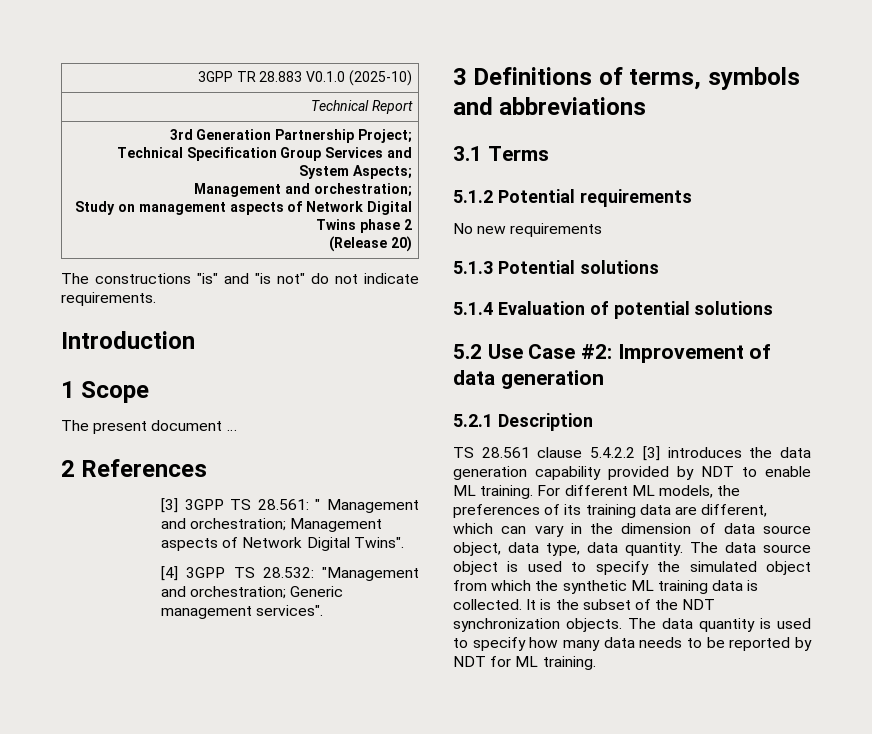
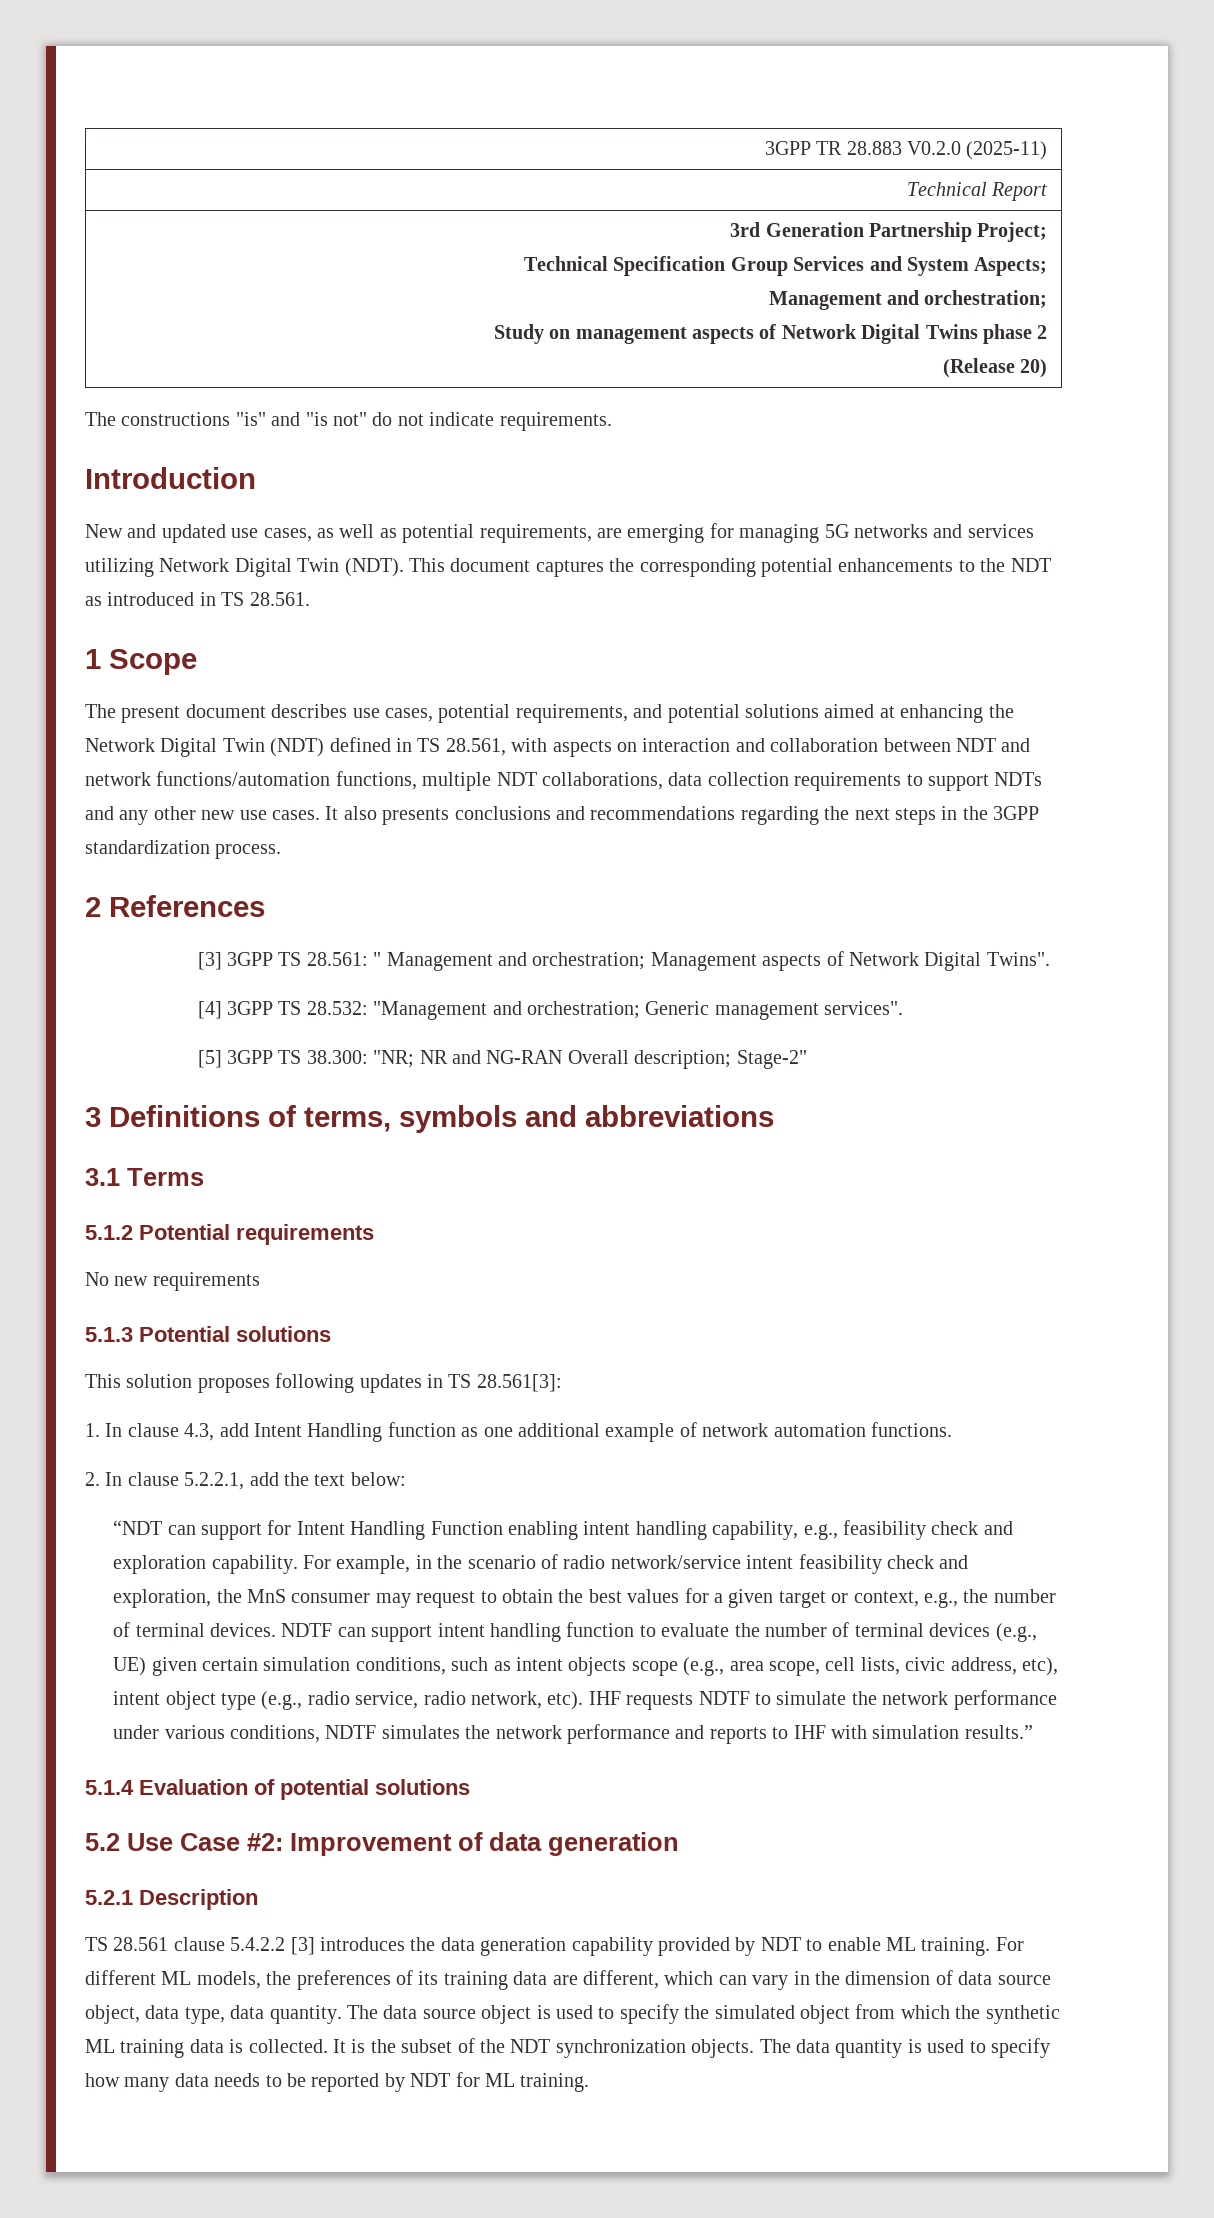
- 3GPP TR 28.883 V0.1.0 (2025-10)
+ 3GPP TR 28.883 V0.2.0 (2025-11)
+ New and updated use cases, as well as potential requirements, are emerging for managing 5G networks and services utilizing Network Digital Twin (NDT). This document captures the corresponding potential enhancements to the NDT as introduced in TS 28.561.
- The present document …
+ The present document describes use cases, potential requirements, and potential solutions aimed at enhancing the Network Digital Twin (NDT) defined in TS 28.561, with aspects on interaction and collaboration between NDT and network functions/automation functions, multiple NDT collaborations, data collection requirements to support NDTs and any other new use cases. It also presents conclusions and recommendations regarding the next steps in the 3GPP standardization process.
+ [5] 3GPP TS 38.300: "NR; NR and NG-RAN Overall description; Stage-2"
+ This solution proposes following updates in TS 28.561[3]:
+ 1. In clause 4.3, add Intent Handling function as one additional example of network automation functions.
+ 2. In clause 5.2.2.1, add the text below:
+ “NDT can support for Intent Handling Function enabling intent handling capability, e.g., feasibility check and exploration capability. For example, in the scenario of radio network/service intent feasibility check and exploration, the MnS consumer may request to obtain the best values for a given target or context, e.g., the number of terminal devices. NDTF can support intent handling function to evaluate the number of terminal devices (e.g., UE) given certain simulation conditions, such as intent objects scope (e.g., area scope, cell lists, civic address, etc), intent object type (e.g., radio service, radio network, etc). IHF requests NDTF to simulate the network performance under various conditions, NDTF simulates the network performance and reports to IHF with simulation results.”

